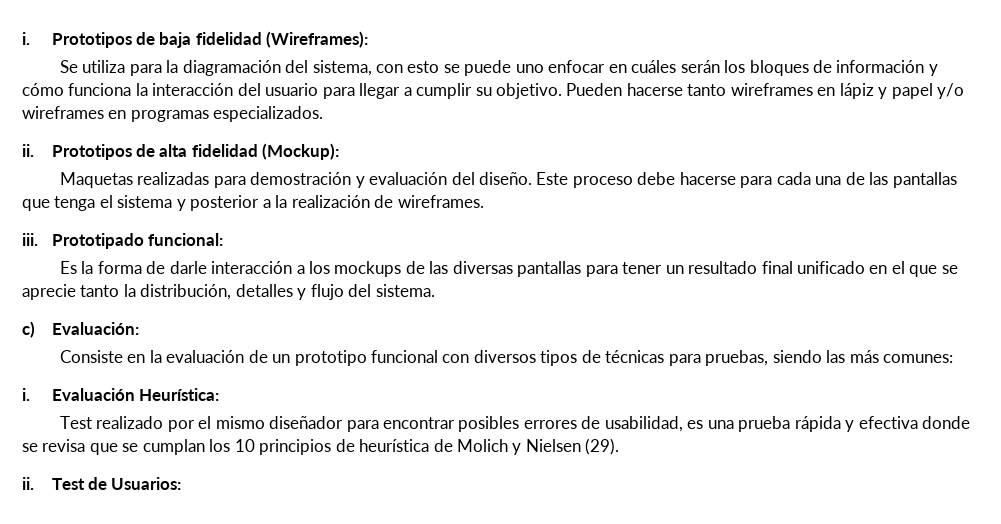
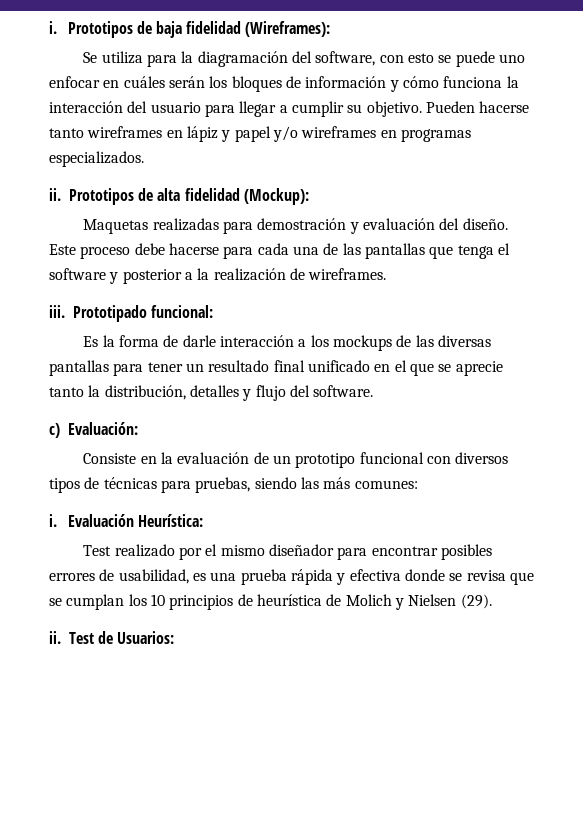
- Se utiliza para la diagramación del sistema, con esto se puede uno enfocar en cuáles serán los bloques de información y cómo funciona la interacción del usuario para llegar a cumplir su objetivo.
+ Se utiliza para la diagramación del software, con esto se puede uno enfocar en cuáles serán los bloques de información y cómo funciona la interacción del usuario para llegar a cumplir su objetivo.
- Este proceso debe hacerse para cada una de las pantallas que tenga el sistema y posterior a la realización de wireframes.
+ Este proceso debe hacerse para cada una de las pantallas que tenga el software y posterior a la realización de wireframes.
- Es la forma de darle interacción a los mockups de las diversas pantallas para tener un resultado final unificado en el que se aprecie tanto la distribución, detalles y flujo del sistema.
+ Es la forma de darle interacción a los mockups de las diversas pantallas para tener un resultado final unificado en el que se aprecie tanto la distribución, detalles y flujo del software.

